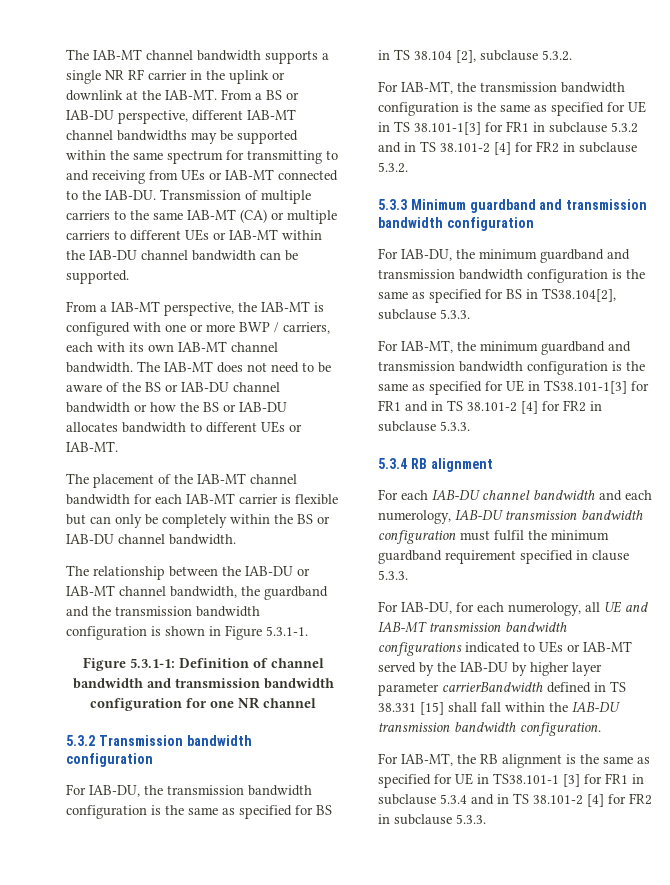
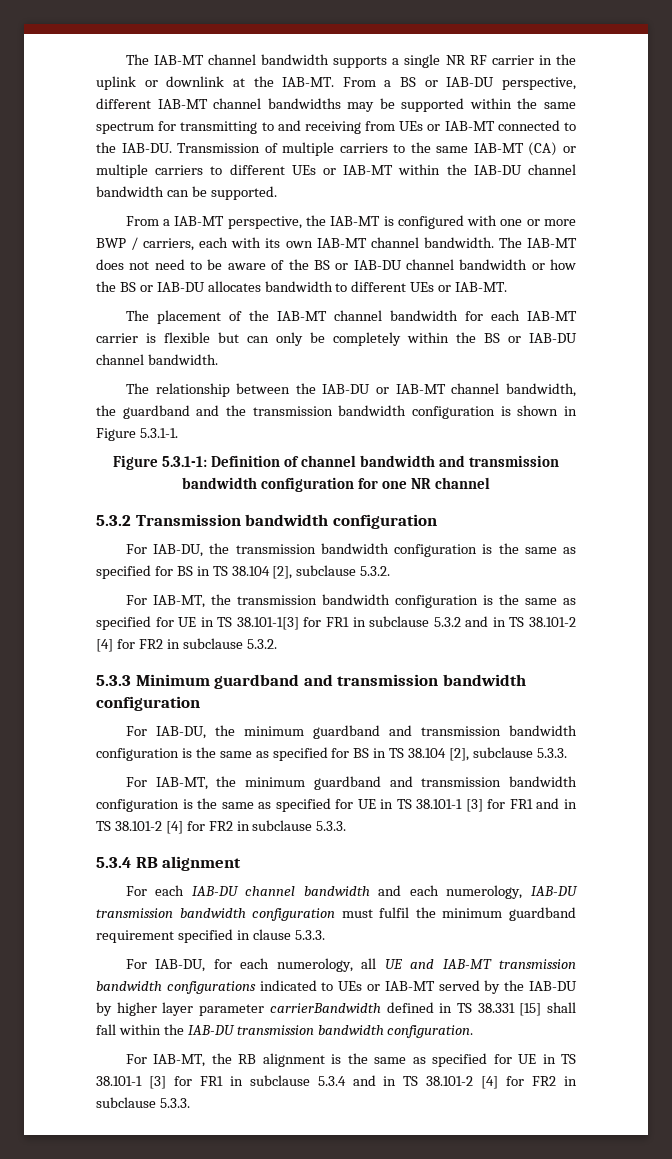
- For IAB-DU, the minimum guardband and transmission bandwidth configuration is the same as specified for BS in TS38.104[2], subclause 5.3.3.
+ For IAB-DU, the minimum guardband and transmission bandwidth configuration is the same as specified for BS in TS 38.104 [2], subclause 5.3.3.
- For IAB-MT, the minimum guardband and transmission bandwidth configuration is the same as specified for UE in TS38.101-1[3] for FR1 and in TS 38.101-2 [4] for FR2 in subclause 5.3.3.
+ For IAB-MT, the minimum guardband and transmission bandwidth configuration is the same as specified for UE in TS 38.101-1 [3] for FR1 and in TS 38.101-2 [4] for FR2 in subclause 5.3.3.
- For IAB-MT, the RB alignment is the same as specified for UE in TS38.101-1 [3] for FR1 in subclause 5.3.4 and in TS 38.101-2 [4] for FR2 in subclause 5.3.3.
+ For IAB-MT, the RB alignment is the same as specified for UE in TS 38.101-1 [3] for FR1 in subclause 5.3.4 and in TS 38.101-2 [4] for FR2 in subclause 5.3.3.

